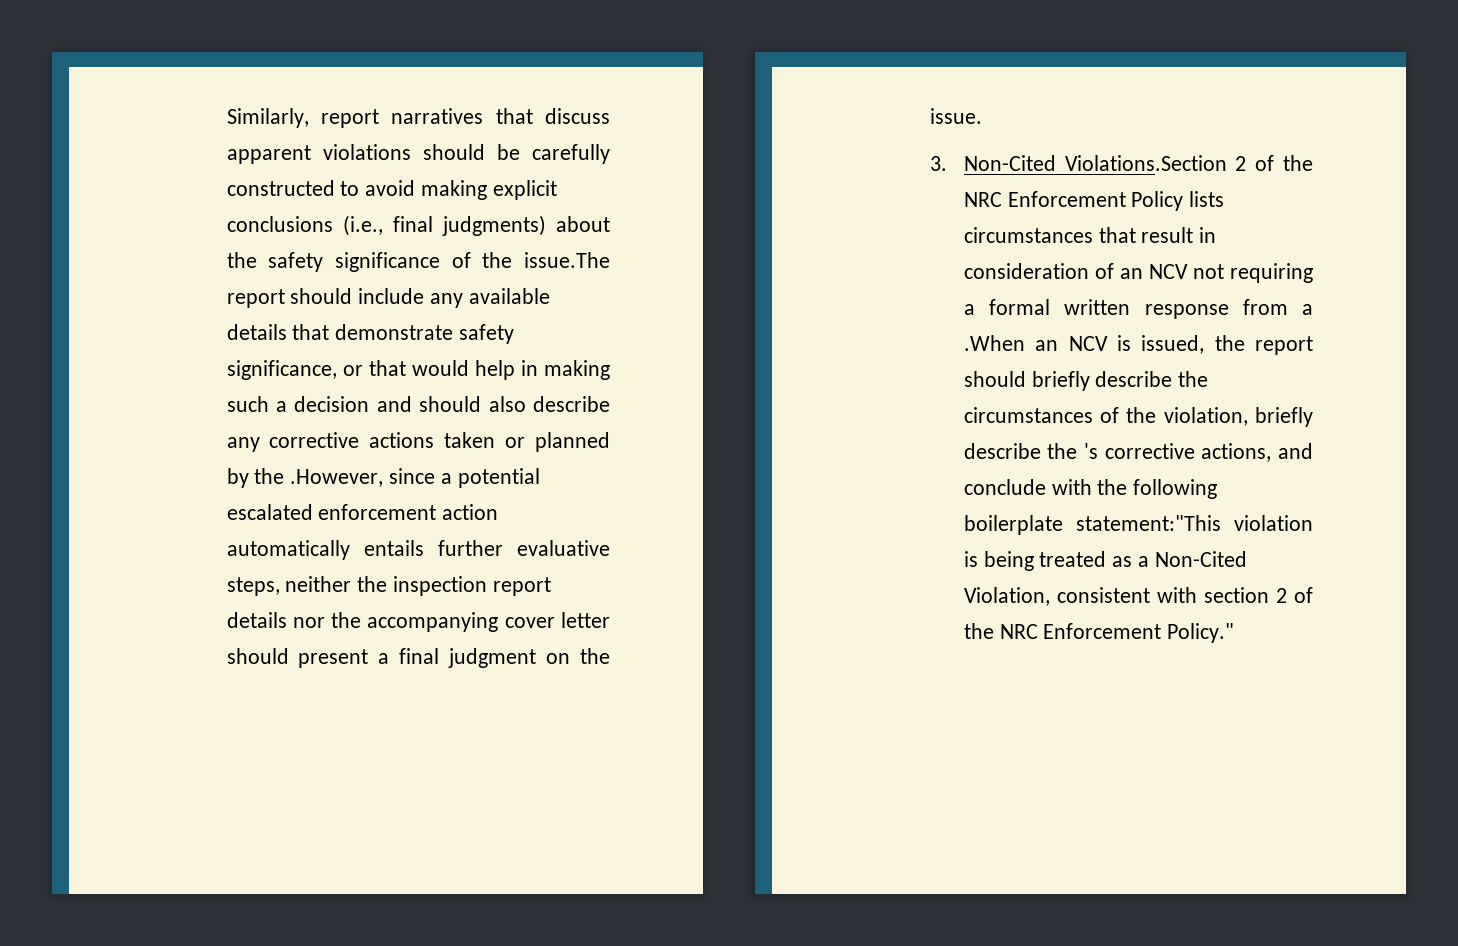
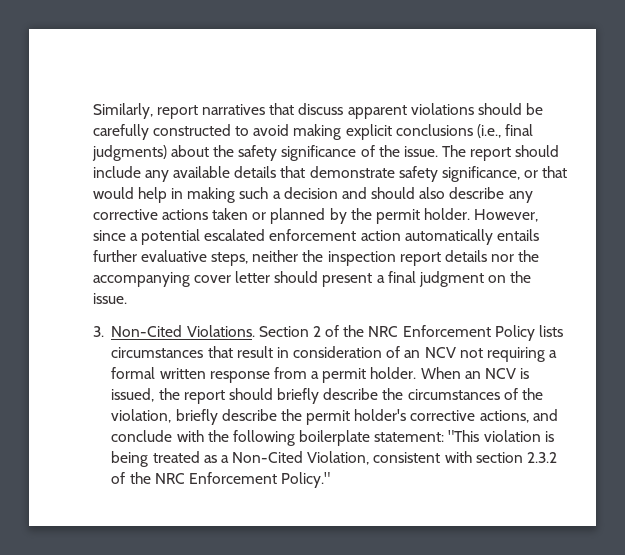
- Similarly, report narratives that discuss apparent violations should be carefully constructed to avoid making explicit conclusions (i.e., final judgments) about the safety significance of the issue.The report should include any available details that demonstrate safety significance, or that would help in making such a decision and should also describe any corrective actions taken or planned by the .However, since a potential escalated enforcement action automatically entails further evaluative steps, neither the inspection report details nor the accompanying cover letter should present a final judgment on the issue.
+ Similarly, report narratives that discuss apparent violations should be carefully constructed to avoid making explicit conclusions (i.e., final judgments) about the safety significance of the issue. The report should include any available details that demonstrate safety significance, or that would help in making such a decision and should also describe any corrective actions taken or planned by the permit holder. However, since a potential escalated enforcement action automatically entails further evaluative steps, neither the inspection report details nor the accompanying cover letter should present a final judgment on the issue.
- 3. Non-Cited Violations.Section 2 of the NRC Enforcement Policy lists circumstances that result in consideration of an NCV not requiring a formal written response from a .When an NCV is issued, the report should briefly describe the circumstances of the violation, briefly describe the 's corrective actions, and conclude with the following boilerplate statement:"This violation is being treated as a Non-Cited Violation, consistent with section 2 of the NRC Enforcement Policy."
+ 3. Non-Cited Violations. Section 2 of the NRC Enforcement Policy lists circumstances that result in consideration of an NCV not requiring a formal written response from a permit holder. When an NCV is issued, the report should briefly describe the circumstances of the violation, briefly describe the permit holder's corrective actions, and conclude with the following boilerplate statement: "This violation is being treated as a Non-Cited Violation, consistent with section 2.3.2 of the NRC Enforcement Policy."

